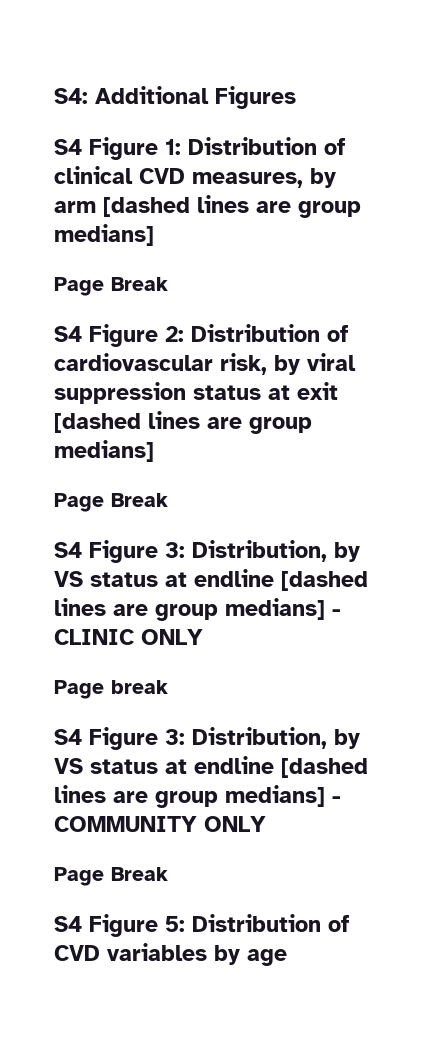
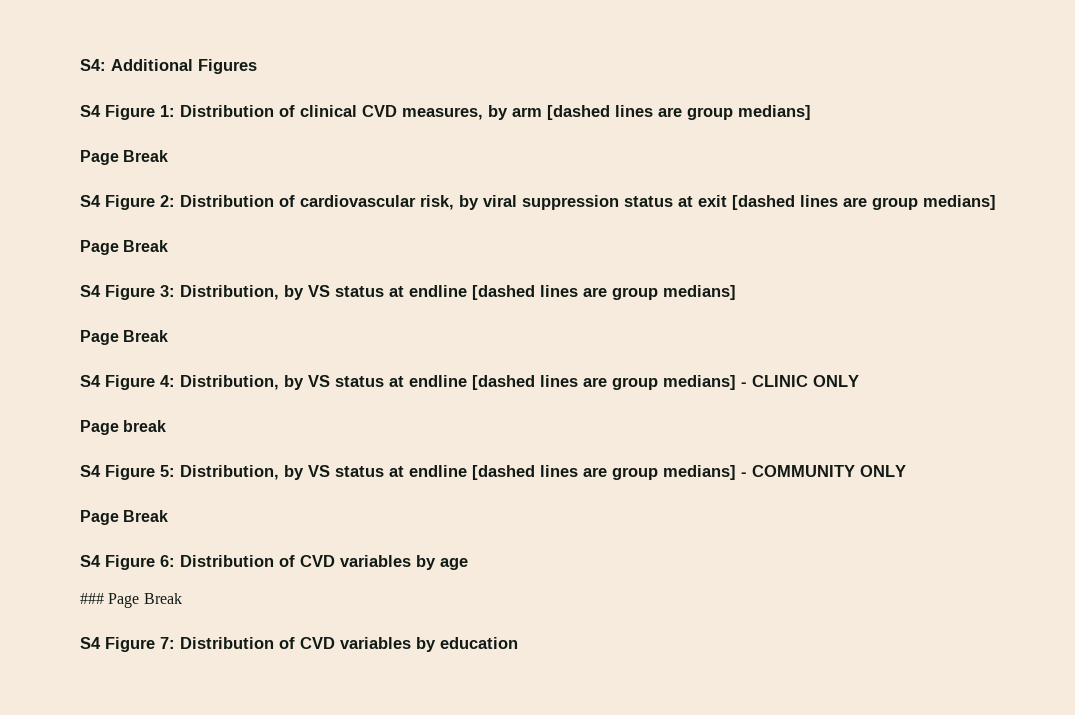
- S4 Figure 3: Distribution, by VS status at endline [dashed lines are group medians] - CLINIC ONLY
+ S4 Figure 3: Distribution, by VS status at endline [dashed lines are group medians]
+ Page Break
+ S4 Figure 4: Distribution, by VS status at endline [dashed lines are group medians] - CLINIC ONLY
- S4 Figure 3: Distribution, by VS status at endline [dashed lines are group medians] - COMMUNITY ONLY
+ S4 Figure 5: Distribution, by VS status at endline [dashed lines are group medians] - COMMUNITY ONLY
- S4 Figure 5: Distribution of CVD variables by age
+ S4 Figure 6: Distribution of CVD variables by age
+ ### Page Break
+ S4 Figure 7: Distribution of CVD variables by education

